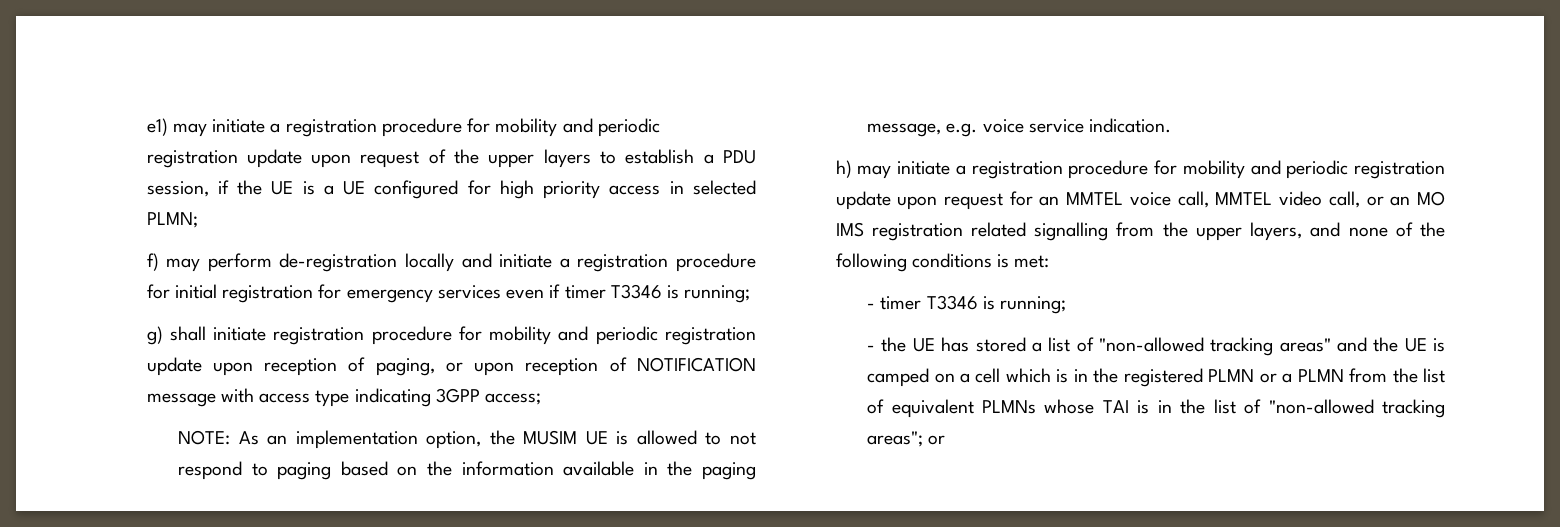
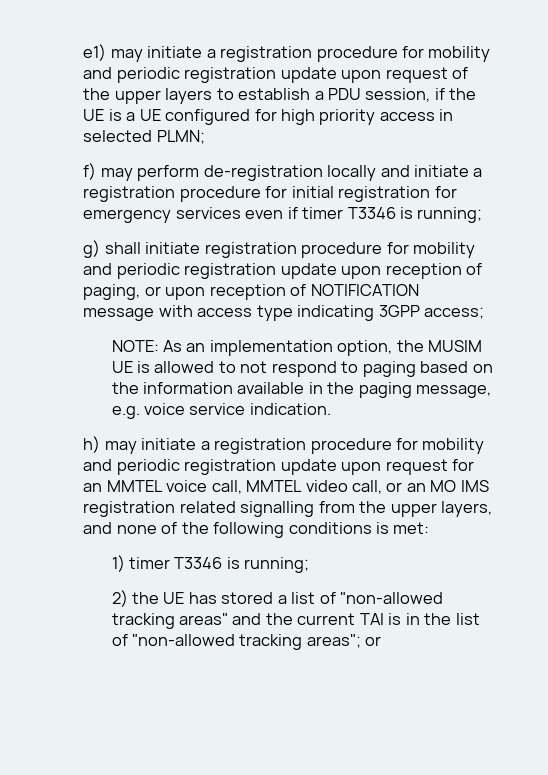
- - timer T3346 is running;
- - the UE has stored a list of "non-allowed tracking areas" and the UE is camped on a cell which is in the registered PLMN or a PLMN from the list of equivalent PLMNs whose TAI is in the list of "non-allowed tracking areas"; or
+ 1) timer T3346 is running;
+ 2) the UE has stored a list of "non-allowed tracking areas" and the current TAI is in the list of "non-allowed tracking areas"; or

